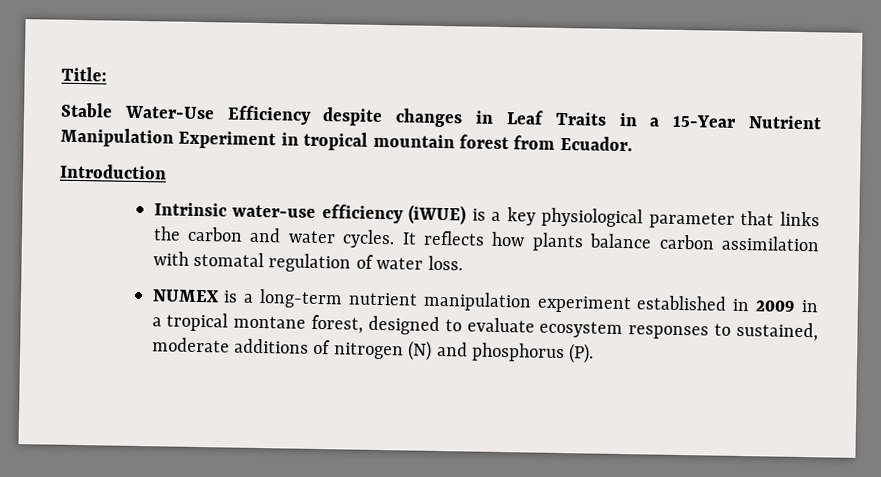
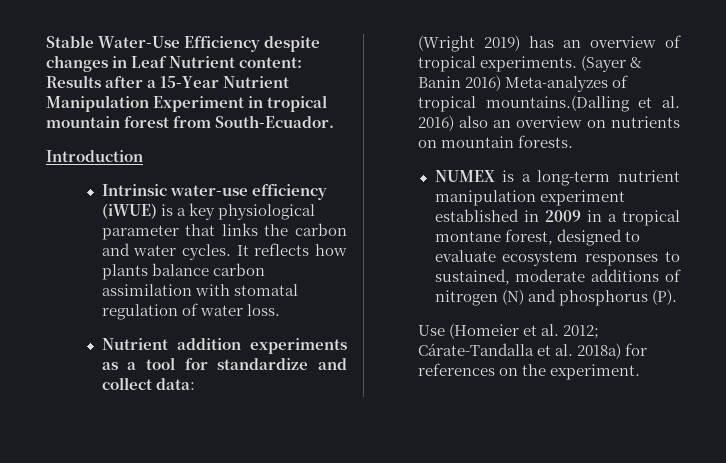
- Title:
- Stable Water-Use Efficiency despite changes in Leaf Traits in a 15-Year Nutrient Manipulation Experiment in tropical mountain forest from Ecuador.
+ Stable Water-Use Efficiency despite changes in Leaf Nutrient content: Results after a 15-Year Nutrient Manipulation Experiment in tropical mountain forest from South-Ecuador.
+ Nutrient addition experiments as a tool for standardize and collect data:
+ (Wright 2019) has an overview of tropical experiments. (Sayer & Banin 2016) Meta-analyzes of tropical mountains.(Dalling et al. 2016) also an overview on nutrients on mountain forests.
+ Use (Homeier et al. 2012; Cárate-Tandalla et al. 2018a) for references on the experiment.

